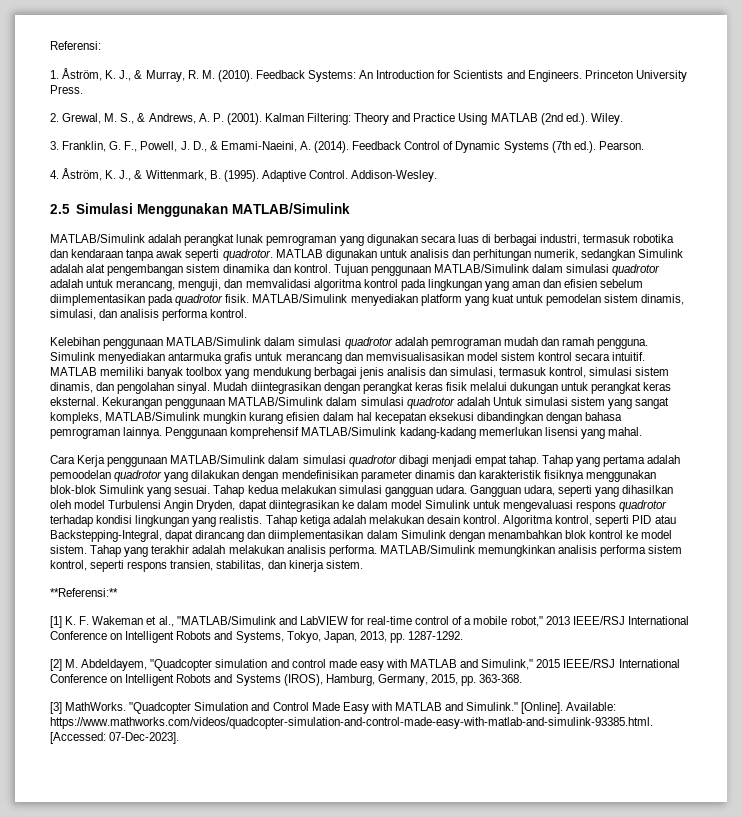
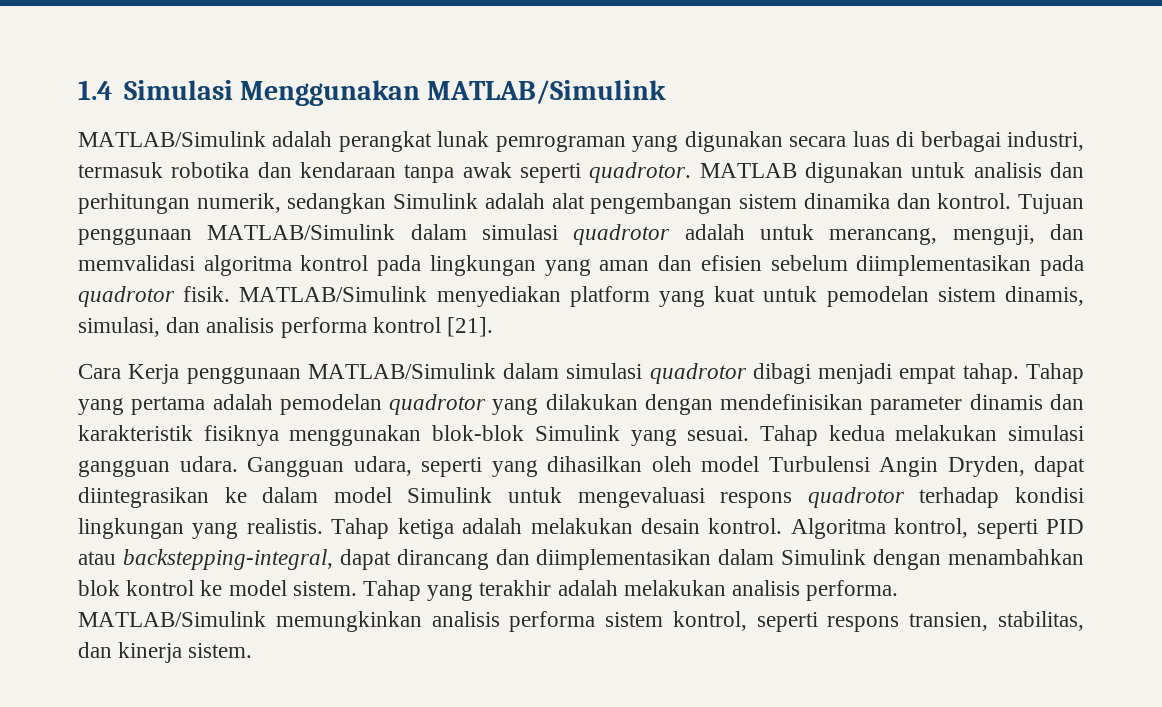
- Referensi:
- 1. Åström, K. J., & Murray, R. M. (2010). Feedback Systems: An Introduction for Scientists and Engineers. Princeton University Press.
- 2. Grewal, M. S., & Andrews, A. P. (2001). Kalman Filtering: Theory and Practice Using MATLAB (2nd ed.). Wiley.
- 3. Franklin, G. F., Powell, J. D., & Emami-Naeini, A. (2014). Feedback Control of Dynamic Systems (7th ed.). Pearson.
- 4. Åström, K. J., & Wittenmark, B. (1995). Adaptive Control. Addison-Wesley.
- 2.5 Simulasi Menggunakan MATLAB/Simulink
+ 1.4 Simulasi Menggunakan MATLAB/Simulink
- MATLAB/Simulink menyediakan platform yang kuat untuk pemodelan sistem dinamis, simulasi, dan analisis performa kontrol.
- Kelebihan penggunaan MATLAB/Simulink dalam simulasi quadrotor adalah pemrograman mudah dan ramah pengguna. Simulink menyediakan antarmuka grafis untuk merancang dan memvisualisasikan model sistem kontrol secara intuitif. MATLAB memiliki banyak toolbox yang mendukung berbagai jenis analisis dan simulasi, termasuk kontrol, simulasi sistem dinamis, dan pengolahan sinyal. Mudah diintegrasikan dengan perangkat keras fisik melalui dukungan untuk perangkat keras eksternal. Kekurangan penggunaan MATLAB/Simulink dalam simulasi quadrotor adalah Untuk simulasi sistem yang sangat kompleks, MATLAB/Simulink mungkin kurang efisien dalam hal kecepatan eksekusi dibandingkan dengan bahasa pemrograman lainnya. Penggunaan komprehensif MATLAB/Simulink kadang-kadang memerlukan lisensi yang mahal.
+ MATLAB/Simulink menyediakan platform yang kuat untuk pemodelan sistem dinamis, simulasi, dan analisis performa kontrol [21].
- Tahap yang pertama adalah pemoodelan quadrotor yang dilakukan dengan mendefinisikan parameter dinamis dan karakteristik fisiknya menggunakan blok-blok Simulink yang sesuai.
+ Tahap yang pertama adalah pemodelan quadrotor yang dilakukan dengan mendefinisikan parameter dinamis dan karakteristik fisiknya menggunakan blok-blok Simulink yang sesuai.
- Algoritma kontrol, seperti PID atau Backstepping-Integral, dapat dirancang dan diimplementasikan dalam Simulink dengan menambahkan blok kontrol ke model sistem.
+ Algoritma kontrol, seperti PID atau backstepping-integral, dapat dirancang dan diimplementasikan dalam Simulink dengan menambahkan blok kontrol ke model sistem.
- **Referensi:**
- [1] K. F. Wakeman et al., "MATLAB/Simulink and LabVIEW for real-time control of a mobile robot," 2013 IEEE/RSJ International Conference on Intelligent Robots and Systems, Tokyo, Japan, 2013, pp. 1287-1292.
- [2] M. Abdeldayem, "Quadcopter simulation and control made easy with MATLAB and Simulink," 2015 IEEE/RSJ International Conference on Intelligent Robots and Systems (IROS), Hamburg, Germany, 2015, pp. 363-368.
- [3] MathWorks. "Quadcopter Simulation and Control Made Easy with MATLAB and Simulink." [Online]. Available: https://www.mathworks.com/videos/quadcopter-simulation-and-control-made-easy-with-matlab-and-simulink-93385.html. [Accessed: 07-Dec-2023].

